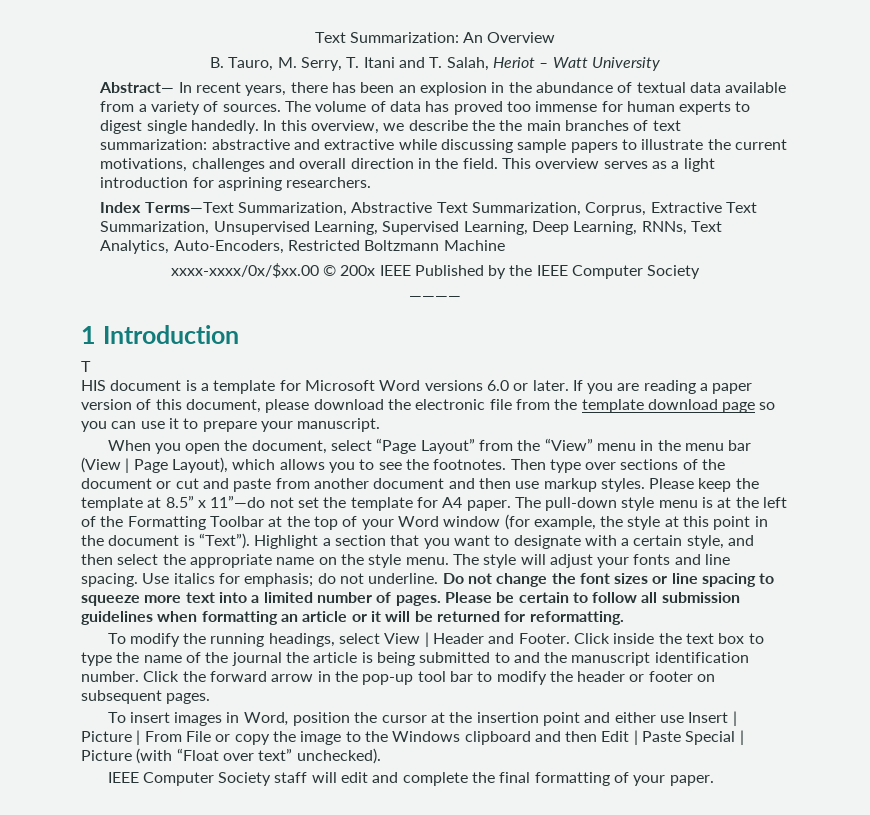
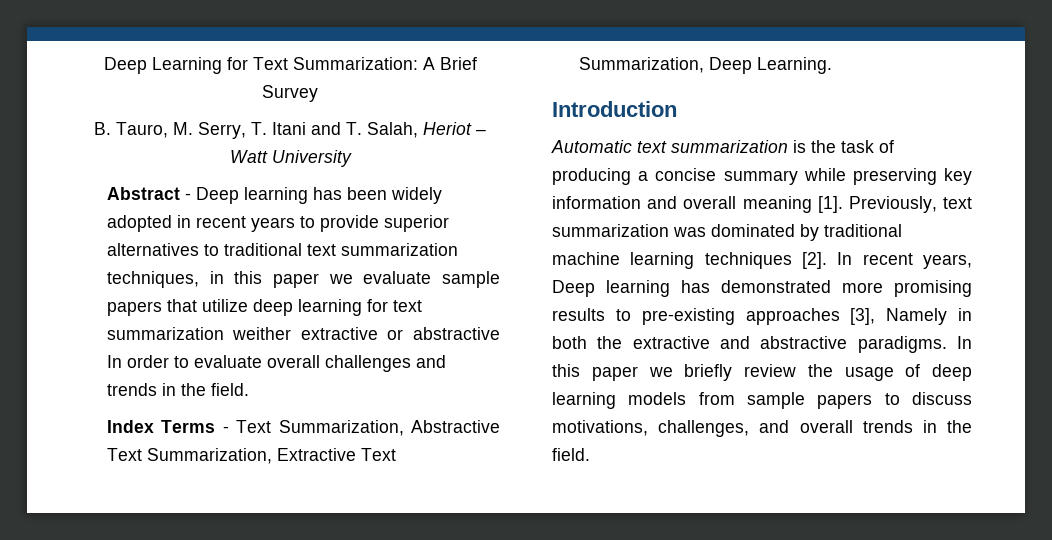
- Text Summarization: An Overview
+ Deep Learning for Text Summarization: A Brief Survey
- Abstract— In recent years, there has been an explosion in the abundance of textual data available from a variety of sources. The volume of data has proved too immense for human experts to digest single handedly. In this overview, we describe the the main branches of text summarization: abstractive and extractive while discussing sample papers to illustrate the current motivations, challenges and overall direction in the field. This overview serves as a light introduction for asprining researchers.
- Index Terms—Text Summarization, Abstractive Text Summarization, Corprus, Extractive Text Summarization, Unsupervised Learning, Supervised Learning, Deep Learning, RNNs, Text Analytics, Auto-Encoders, Restricted Boltzmann Machine
- xxxx-xxxx/0x/$xx.00 © 200x IEEE Published by the IEEE Computer Society
- ————
- 1 Introduction
- T
- HIS document is a template for Microsoft Word versions 6.0 or later. If you are reading a paper version of this document, please download the electronic file from the template download page so you can use it to prepare your manuscript.
- When you open the document, select “Page Layout” from the “View” menu in the menu bar (View | Page Layout), which allows you to see the footnotes. Then type over sections of the document or cut and paste from another document and then use markup styles. Please keep the template at 8.5” x 11”—do not set the template for A4 paper. The pull-down style menu is at the left of the Formatting Toolbar at the top of your Word window (for example, the style at this point in the document is “Text”). Highlight a section that you want to designate with a certain style, and then select the appropriate name on the style menu. The style will adjust your fonts and line spacing. Use italics for emphasis; do not underline. Do not change the font sizes or line spacing to squeeze more text into a limited number of pages. Please be certain to follow all submission guidelines when formatting an article or it will be returned for reformatting.
- To modify the running headings, select View | Header and Footer. Click inside the text box to type the name of the journal the article is being submitted to and the manuscript identification number. Click the forward arrow in the pop-up tool bar to modify the header or footer on subsequent pages.
- To insert images in Word, position the cursor at the insertion point and either use Insert | Picture | From File or copy the image to the Windows clipboard and then Edit | Paste Special | Picture (with “Float over text” unchecked).
- IEEE Computer Society staff will edit and complete the final formatting of your paper.
+ Abstract - Deep learning has been widely adopted in recent years to provide superior alternatives to traditional text summarization techniques, in this paper we evaluate sample papers that utilize deep learning for text summarization weither extractive or abstractive In order to evaluate overall challenges and trends in the field.
+ Index Terms - Text Summarization, Abstractive Text Summarization, Extractive Text Summarization, Deep Learning.
+ Introduction
+ Automatic text summarization is the task of producing a concise summary while preserving key information and overall meaning [1]. Previously, text summarization was dominated by traditional machine learning techniques [2]. In recent years, Deep learning has demonstrated more promising results to pre-existing approaches [3], Namely in both the extractive and abstractive paradigms. In this paper we briefly review the usage of deep learning models from sample papers to discuss motivations, challenges, and overall trends in the field.

